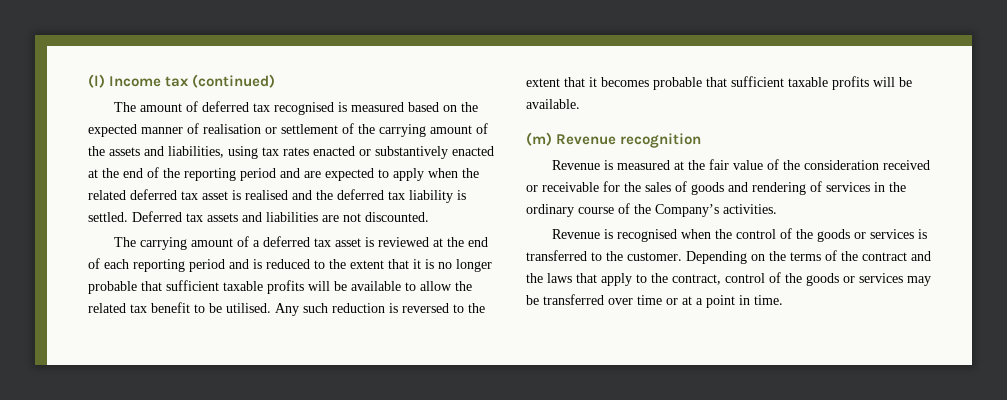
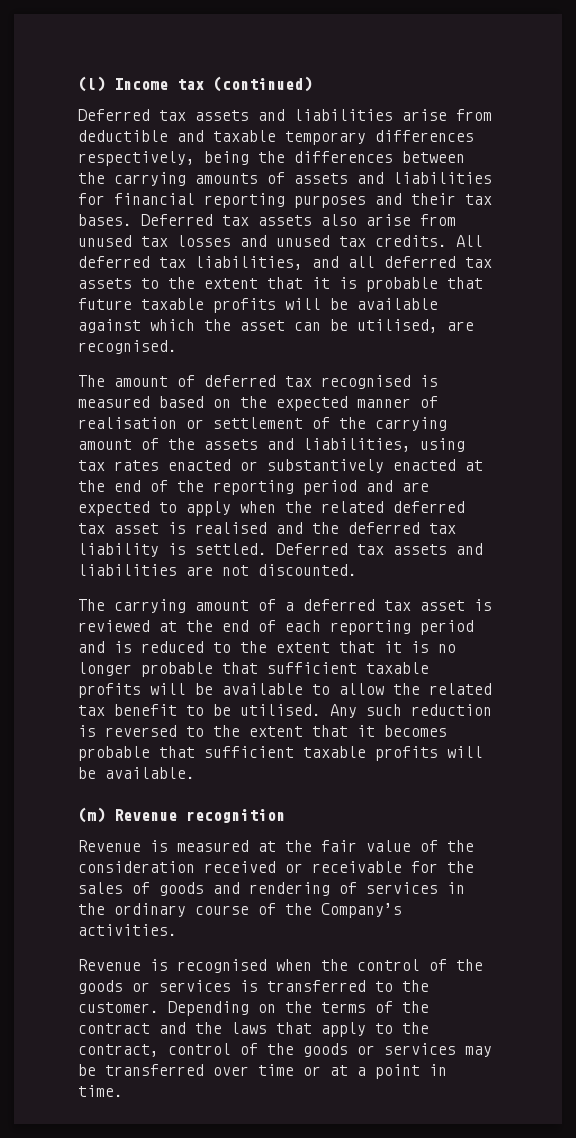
+ Deferred tax assets and liabilities arise from deductible and taxable temporary differences respectively, being the differences between the carrying amounts of assets and liabilities for financial reporting purposes and their tax bases. Deferred tax assets also arise from unused tax losses and unused tax credits. All deferred tax liabilities, and all deferred tax assets to the extent that it is probable that future taxable profits will be available against which the asset can be utilised, are recognised.

